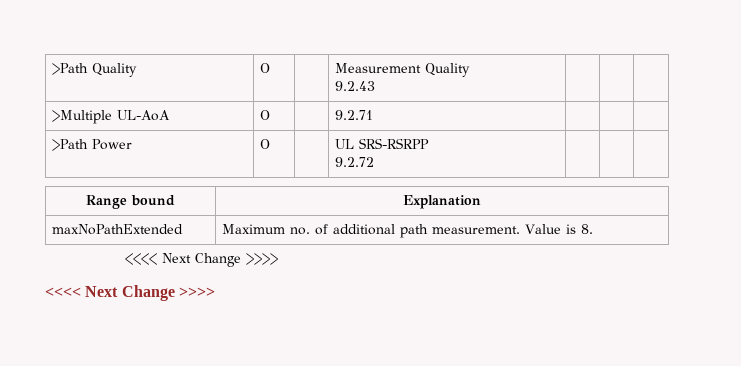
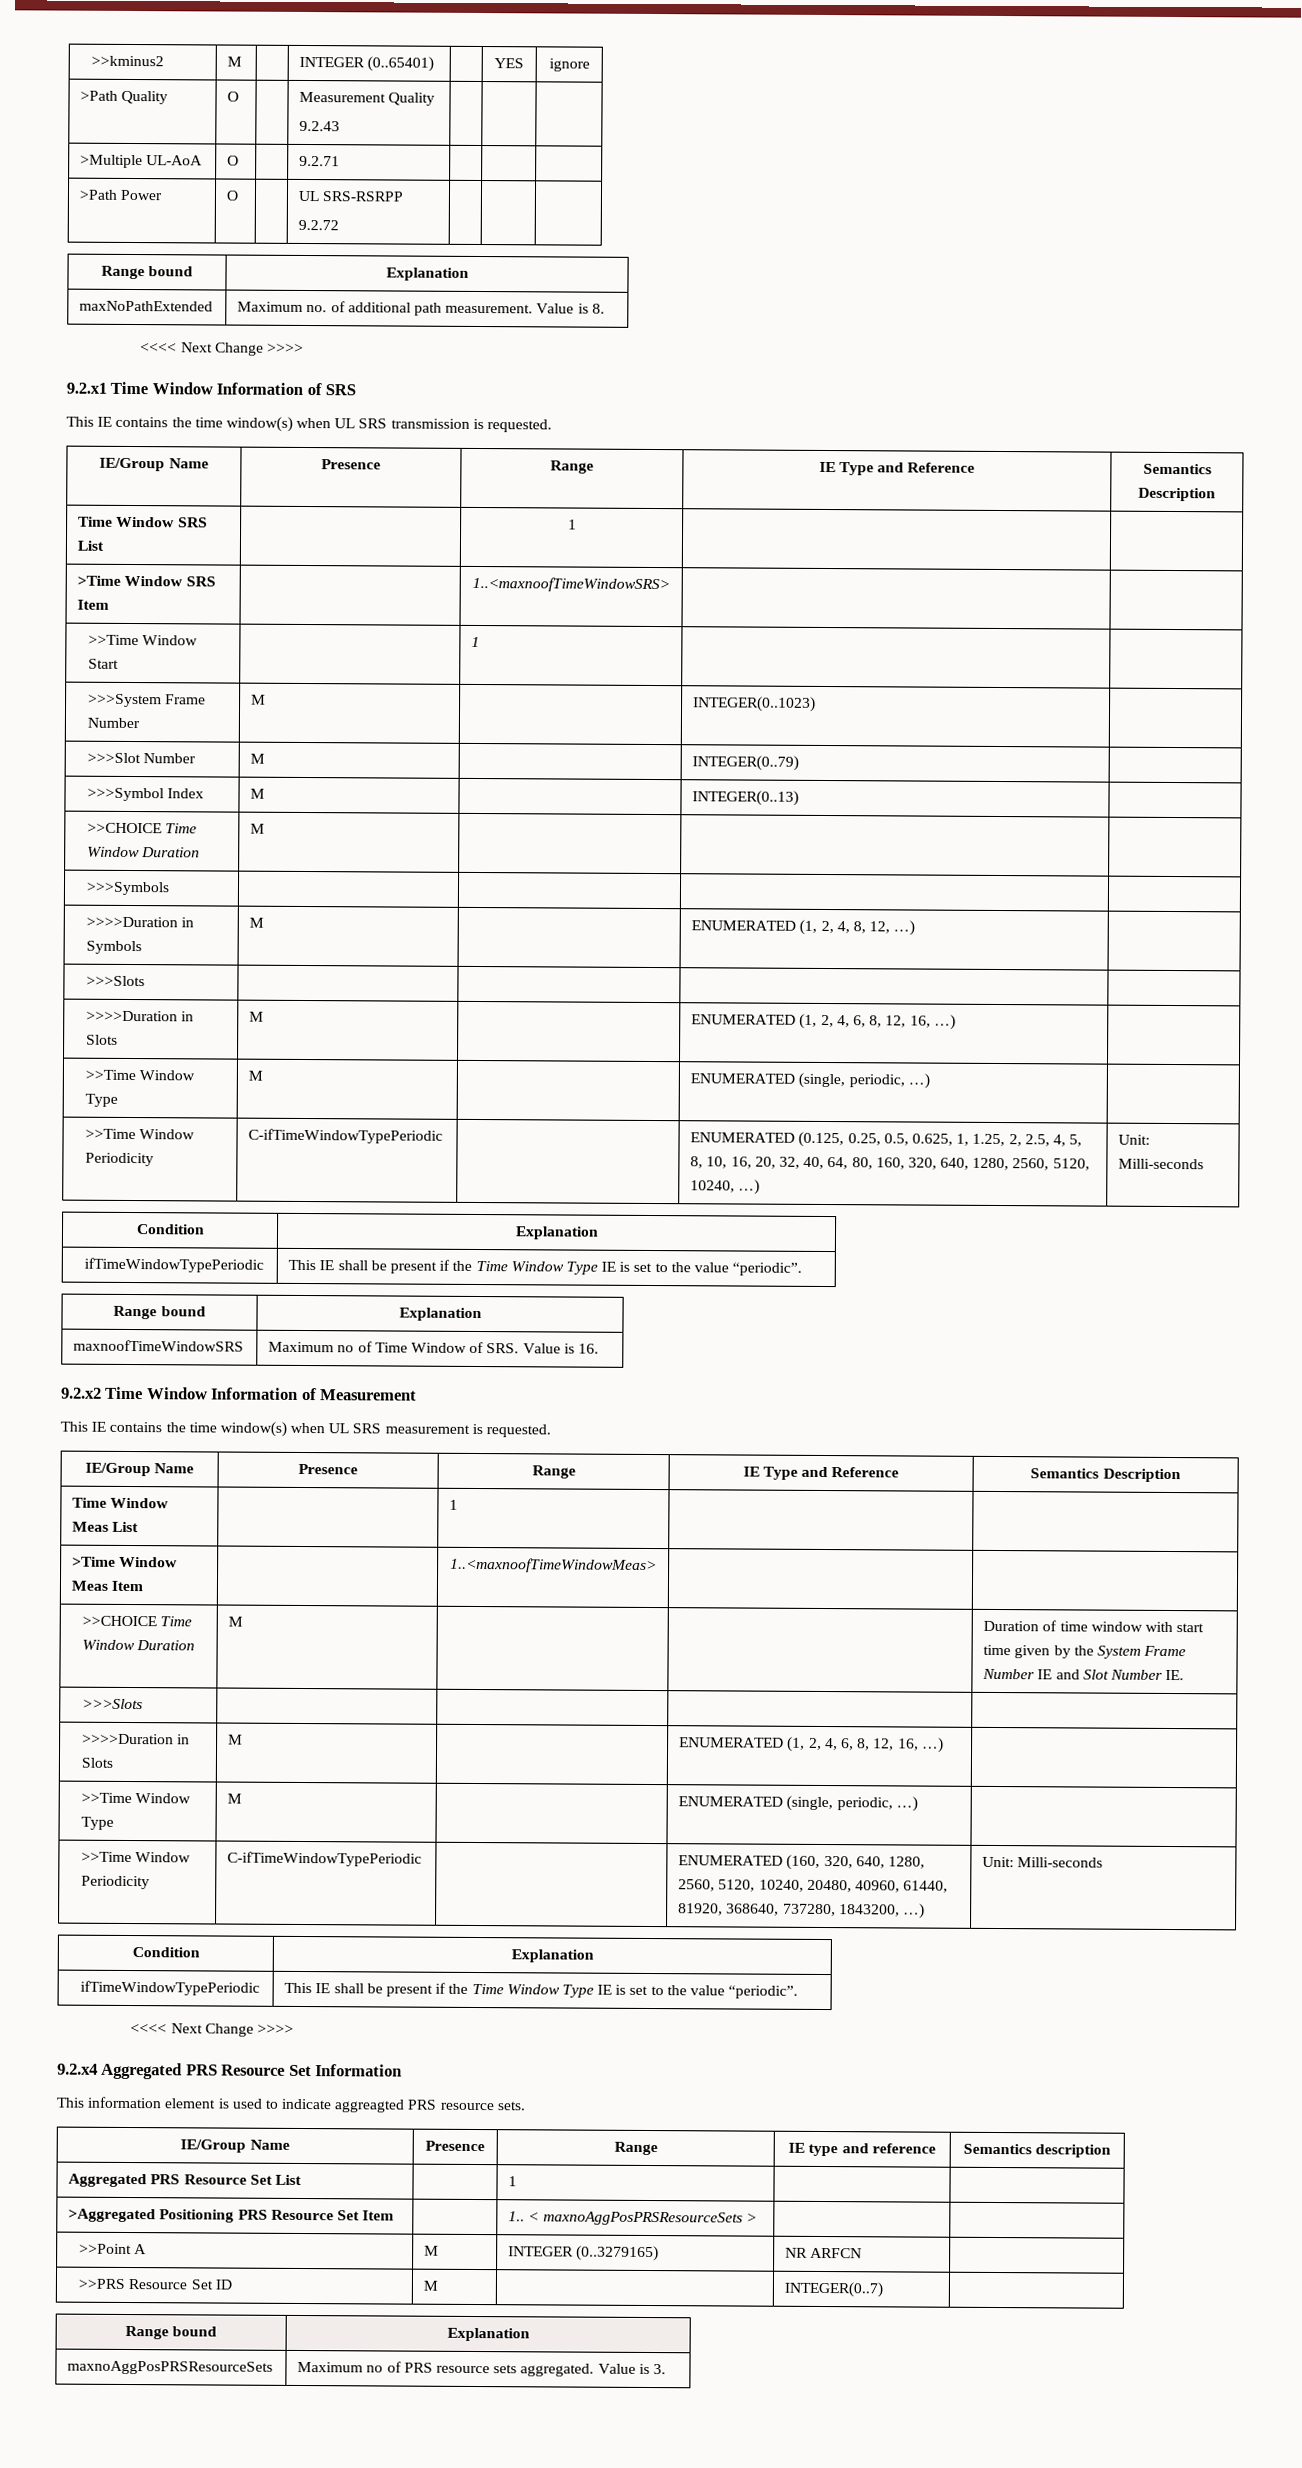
+ >>kminus2 | M | | INTEGER (0..65401) | | YES | ignore
  maxNoPathExtended | Maximum no. of additional path measurement. Value is 8.
  <<<< Next Change >>>>
+ 9.2.x1 Time Window Information of SRS
+ This IE contains the time window(s) when UL SRS transmission is requested.
+ IE/Group Name | Presence | Range | IE Type and Reference | Semantics Description
+ Time Window SRS List | | 1 | |
+ >Time Window SRS Item | | 1..<maxnoofTimeWindowSRS> | |
+ >>Time Window Start | | 1 | |
+ >>>System Frame Number | M | | INTEGER(0..1023) |
+ >>>Slot Number | M | | INTEGER(0..79) |
+ >>>Symbol Index | M | | INTEGER(0..13) |
+ >>CHOICE Time Window Duration | M | | |
+ >>>Symbols | | | |
+ >>>>Duration in Symbols | M | | ENUMERATED (1, 2, 4, 8, 12, …) |
+ >>>Slots | | | |
+ >>>>Duration in Slots | M | | ENUMERATED (1, 2, 4, 6, 8, 12, 16, …) |
+ >>Time Window Type | M | | ENUMERATED (single, periodic, …) |
+ >>Time Window Periodicity | C-ifTimeWindowTypePeriodic | | ENUMERATED (0.125, 0.25, 0.5, 0.625, 1, 1.25, 2, 2.5, 4, 5, 8, 10, 16, 20, 32, 40, 64, 80, 160, 320, 640, 1280, 2560, 5120, 10240, …) | Unit: Milli-seconds
+ Condition | Explanation
+ ifTimeWindowTypePeriodic | This IE shall be present if the Time Window Type IE is set to the value “periodic”.
+ Range bound | Explanation
+ maxnoofTimeWindowSRS | Maximum no of Time Window of SRS. Value is 16.
+ 9.2.x2 Time Window Information of Measurement
+ This IE contains the time window(s) when UL SRS measurement is requested.
+ IE/Group Name | Presence | Range | IE Type and Reference | Semantics Description
+ Time Window Meas List | | 1 | |
+ >Time Window Meas Item | | 1..<maxnoofTimeWindowMeas> | |
+ >>CHOICE Time Window Duration | M | | | Duration of time window with start time given by the System Frame Number IE and Slot Number IE.
+ >>>Slots | | | |
+ >>>>Duration in Slots | M | | ENUMERATED (1, 2, 4, 6, 8, 12, 16, …) |
+ >>Time Window Type | M | | ENUMERATED (single, periodic, …) |
+ >>Time Window Periodicity | C-ifTimeWindowTypePeriodic | | ENUMERATED (160, 320, 640, 1280, 2560, 5120, 10240, 20480, 40960, 61440, 81920, 368640, 737280, 1843200, …) | Unit: Milli-seconds
+ Condition | Explanation
+ ifTimeWindowTypePeriodic | This IE shall be present if the Time Window Type IE is set to the value “periodic”.
  <<<< Next Change >>>>
+ 9.2.x4 Aggregated PRS Resource Set Information
+ This information element is used to indicate aggreagted PRS resource sets.
+ IE/Group Name | Presence | Range | IE type and reference | Semantics description
+ Aggregated PRS Resource Set List | | 1 | |
+ >Aggregated Positioning PRS Resource Set Item | | 1.. < maxnoAggPosPRSResourceSets > | |
+ >>Point A | M | INTEGER (0..3279165) | NR ARFCN |
+ >>PRS Resource Set ID | M | | INTEGER(0..7) |
+ Range bound | Explanation
+ maxnoAggPosPRSResourceSets | Maximum no of PRS resource sets aggregated. Value is 3.

